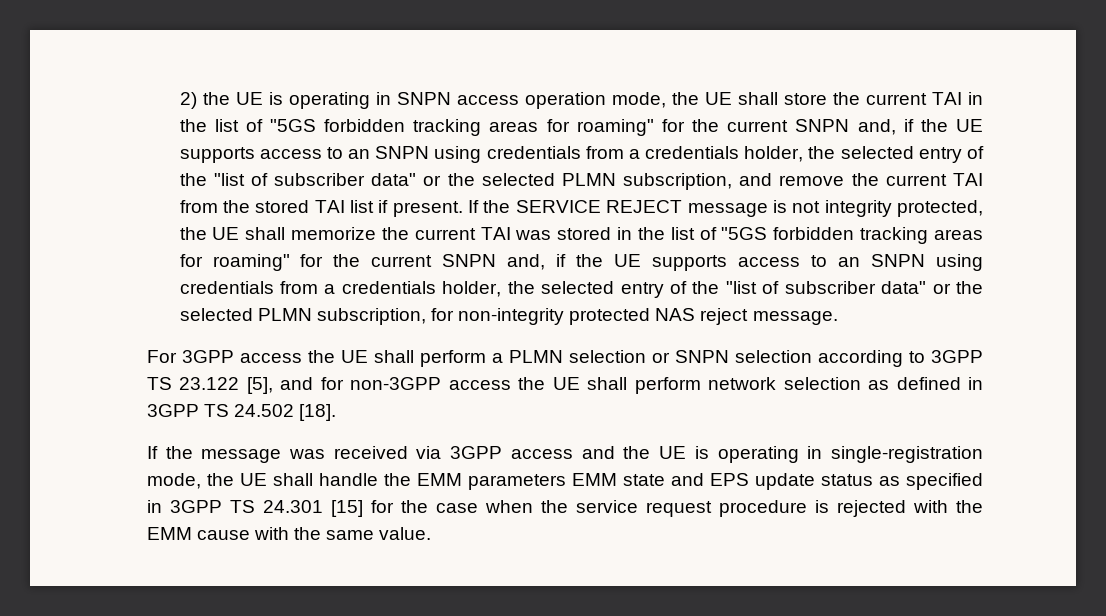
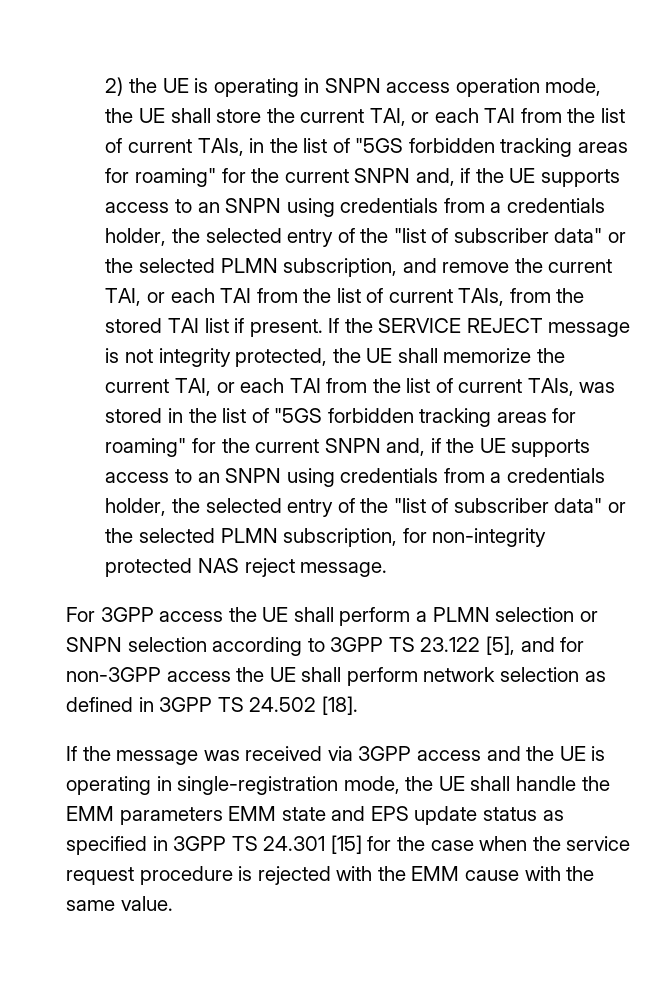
- 2) the UE is operating in SNPN access operation mode, the UE shall store the current TAI in the list of "5GS forbidden tracking areas for roaming" for the current SNPN and, if the UE supports access to an SNPN using credentials from a credentials holder, the selected entry of the "list of subscriber data" or the selected PLMN subscription, and remove the current TAI from the stored TAI list if present.
+ 2) the UE is operating in SNPN access operation mode, the UE shall store the current TAI, or each TAI from the list of current TAIs, in the list of "5GS forbidden tracking areas for roaming" for the current SNPN and, if the UE supports access to an SNPN using credentials from a credentials holder, the selected entry of the "list of subscriber data" or the selected PLMN subscription, and remove the current TAI, or each TAI from the list of current TAIs, from the stored TAI list if present.
- If the SERVICE REJECT message is not integrity protected, the UE shall memorize the current TAI was stored in the list of "5GS forbidden tracking areas for roaming" for the current SNPN and, if the UE supports access to an SNPN using credentials from a credentials holder, the selected entry of the "list of subscriber data" or the selected PLMN subscription, for non-integrity protected NAS reject message.
+ If the SERVICE REJECT message is not integrity protected, the UE shall memorize the current TAI, or each TAI from the list of current TAIs, was stored in the list of "5GS forbidden tracking areas for roaming" for the current SNPN and, if the UE supports access to an SNPN using credentials from a credentials holder, the selected entry of the "list of subscriber data" or the selected PLMN subscription, for non-integrity protected NAS reject message.

